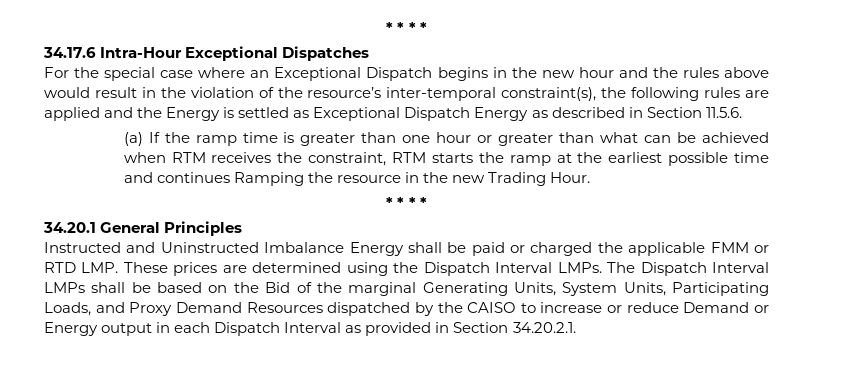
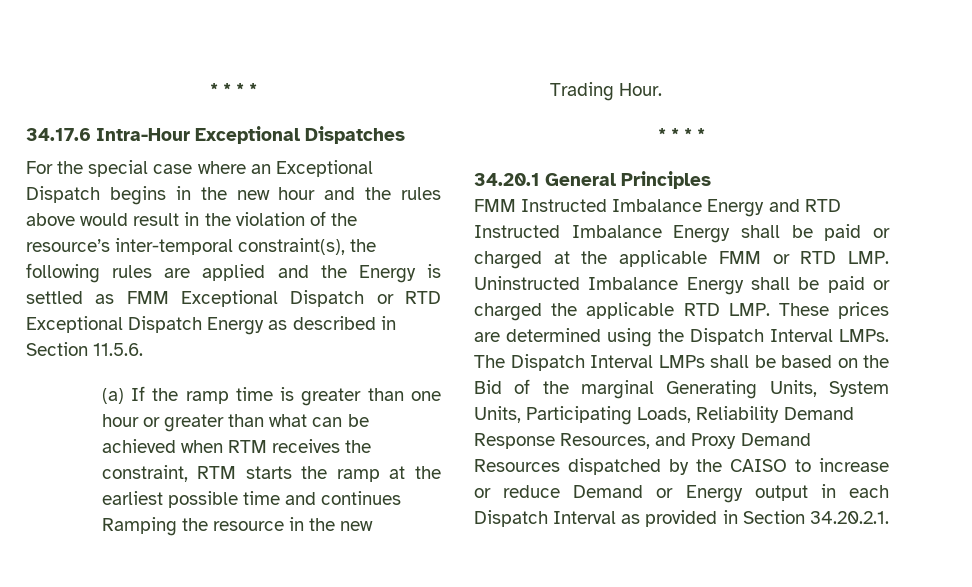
- For the special case where an Exceptional Dispatch begins in the new hour and the rules above would result in the violation of the resource’s inter-temporal constraint(s), the following rules are applied and the Energy is settled as Exceptional Dispatch Energy as described in Section 11.5.6.
+ For the special case where an Exceptional Dispatch begins in the new hour and the rules above would result in the violation of the resource’s inter-temporal constraint(s), the following rules are applied and the Energy is settled as FMM Exceptional Dispatch or RTD Exceptional Dispatch Energy as described in Section 11.5.6.
- Instructed and Uninstructed Imbalance Energy shall be paid or charged the applicable FMM or RTD LMP. These prices are determined using the Dispatch Interval LMPs.
+ FMM Instructed Imbalance Energy and RTD Instructed Imbalance Energy shall be paid or charged at the applicable FMM or RTD LMP. Uninstructed Imbalance Energy shall be paid or charged the applicable RTD LMP. These prices are determined using the Dispatch Interval LMPs.
- The Dispatch Interval LMPs shall be based on the Bid of the marginal Generating Units, System Units, Participating Loads, and Proxy Demand Resources dispatched by the CAISO to increase or reduce Demand or Energy output in each Dispatch Interval as provided in Section 34.20.2.1.
+ The Dispatch Interval LMPs shall be based on the Bid of the marginal Generating Units, System Units, Participating Loads, Reliability Demand Response Resources, and Proxy Demand Resources dispatched by the CAISO to increase or reduce Demand or Energy output in each Dispatch Interval as provided in Section 34.20.2.1.

